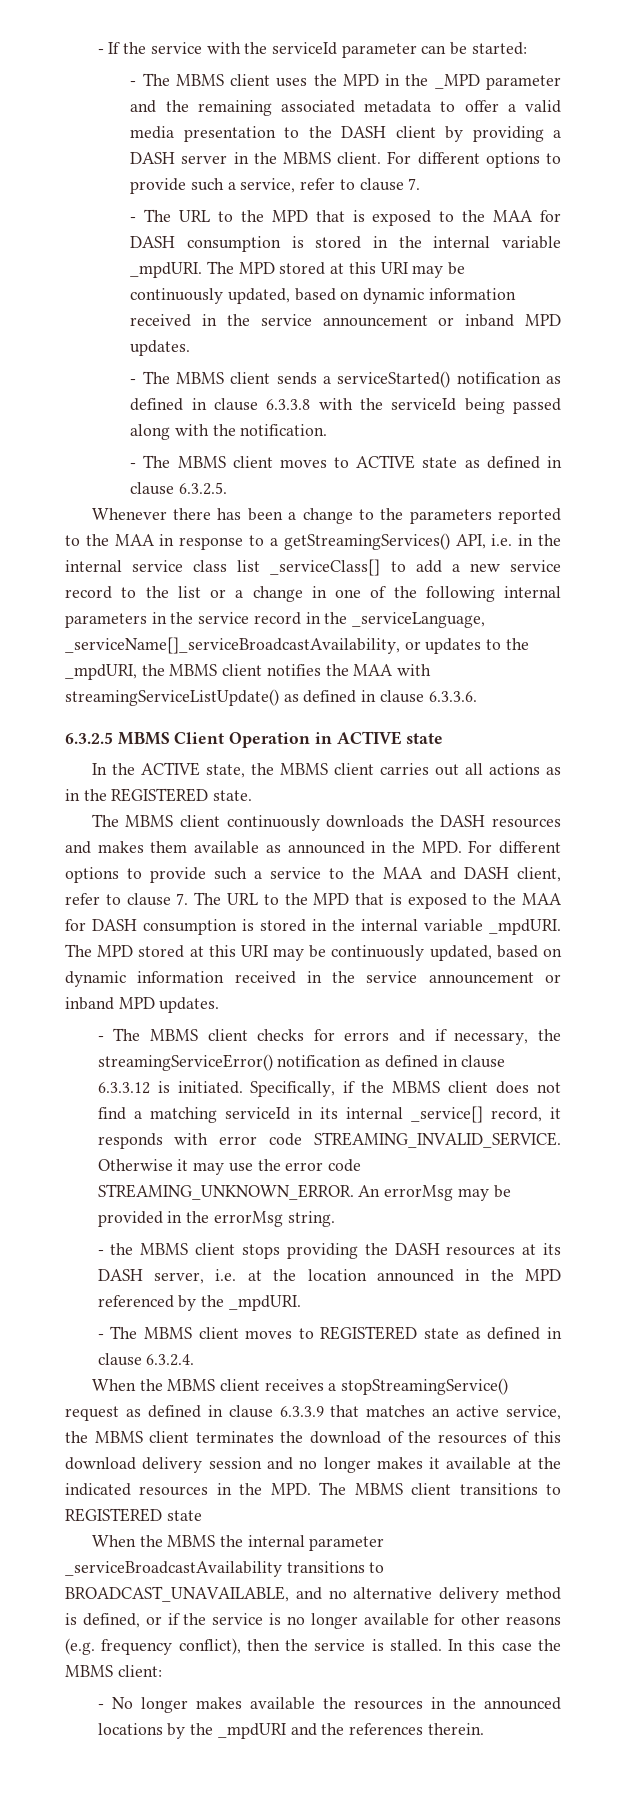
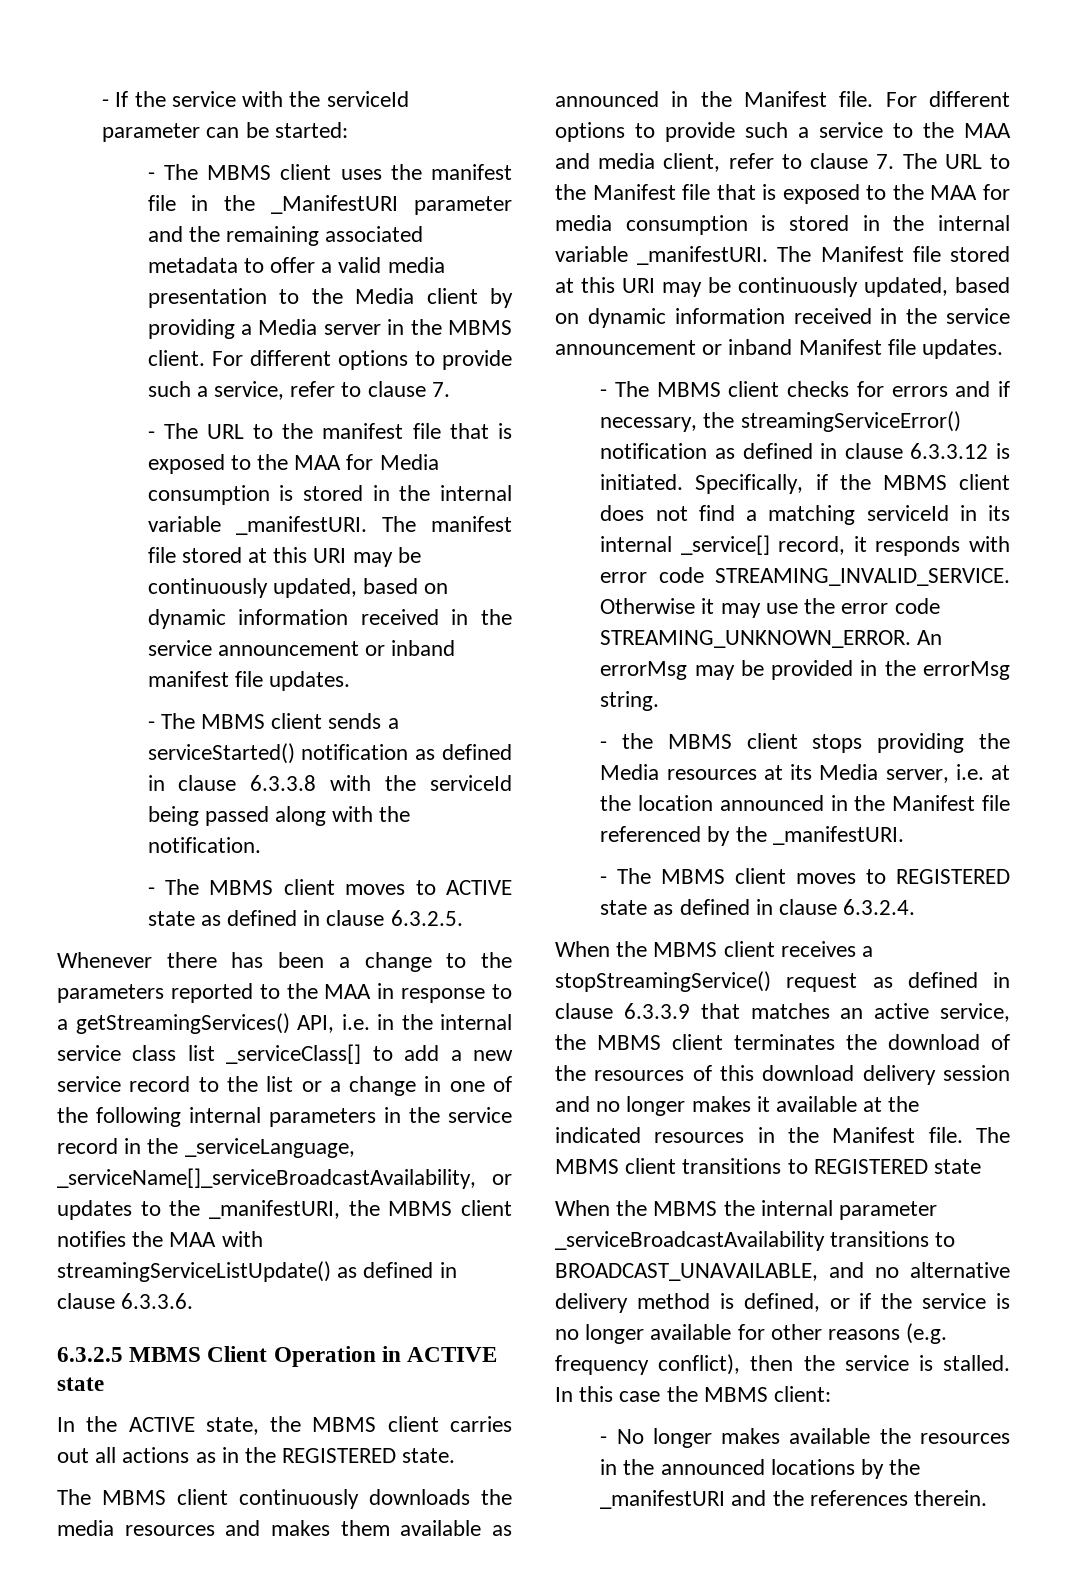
- - The MBMS client uses the MPD in the _MPD parameter and the remaining associated metadata to offer a valid media presentation to the DASH client by providing a DASH server in the MBMS client.
+ - The MBMS client uses the manifest file in the _ManifestURI parameter and the remaining associated metadata to offer a valid media presentation to the Media client by providing a Media server in the MBMS client.
- - The URL to the MPD that is exposed to the MAA for DASH consumption is stored in the internal variable _mpdURI. The MPD stored at this URI may be continuously updated, based on dynamic information received in the service announcement or inband MPD updates.
+ - The URL to the manifest file that is exposed to the MAA for Media consumption is stored in the internal variable _manifestURI. The manifest file stored at this URI may be continuously updated, based on dynamic information received in the service announcement or inband manifest file updates.
- Whenever there has been a change to the parameters reported to the MAA in response to a getStreamingServices() API, i.e. in the internal service class list _serviceClass[] to add a new service record to the list or a change in one of the following internal parameters in the service record in the _serviceLanguage, _serviceName[]_serviceBroadcastAvailability, or updates to the _mpdURI, the MBMS client notifies the MAA with streamingServiceListUpdate() as defined in clause 6.3.3.6.
+ Whenever there has been a change to the parameters reported to the MAA in response to a getStreamingServices() API, i.e. in the internal service class list _serviceClass[] to add a new service record to the list or a change in one of the following internal parameters in the service record in the _serviceLanguage, _serviceName[]_serviceBroadcastAvailability, or updates to the _manifestURI, the MBMS client notifies the MAA with streamingServiceListUpdate() as defined in clause 6.3.3.6.
- The MBMS client continuously downloads the DASH resources and makes them available as announced in the MPD. For different options to provide such a service to the MAA and DASH client, refer to clause 7. The URL to the MPD that is exposed to the MAA for DASH consumption is stored in the internal variable _mpdURI. The MPD stored at this URI may be continuously updated, based on dynamic information received in the service announcement or inband MPD updates.
+ The MBMS client continuously downloads the media resources and makes them available as announced in the Manifest file. For different options to provide such a service to the MAA and media client, refer to clause 7. The URL to the Manifest file that is exposed to the MAA for media consumption is stored in the internal variable _manifestURI. The Manifest file stored at this URI may be continuously updated, based on dynamic information received in the service announcement or inband Manifest file updates.
- - the MBMS client stops providing the DASH resources at its DASH server, i.e. at the location announced in the MPD referenced by the _mpdURI.
+ - the MBMS client stops providing the Media resources at its Media server, i.e. at the location announced in the Manifest file referenced by the _manifestURI.
- When the MBMS client receives a stopStreamingService() request as defined in clause 6.3.3.9 that matches an active service, the MBMS client terminates the download of the resources of this download delivery session and no longer makes it available at the indicated resources in the MPD. The MBMS client transitions to REGISTERED state
+ When the MBMS client receives a stopStreamingService() request as defined in clause 6.3.3.9 that matches an active service, the MBMS client terminates the download of the resources of this download delivery session and no longer makes it available at the indicated resources in the Manifest file. The MBMS client transitions to REGISTERED state
- - No longer makes available the resources in the announced locations by the _mpdURI and the references therein.
+ - No longer makes available the resources in the announced locations by the _manifestURI and the references therein.

